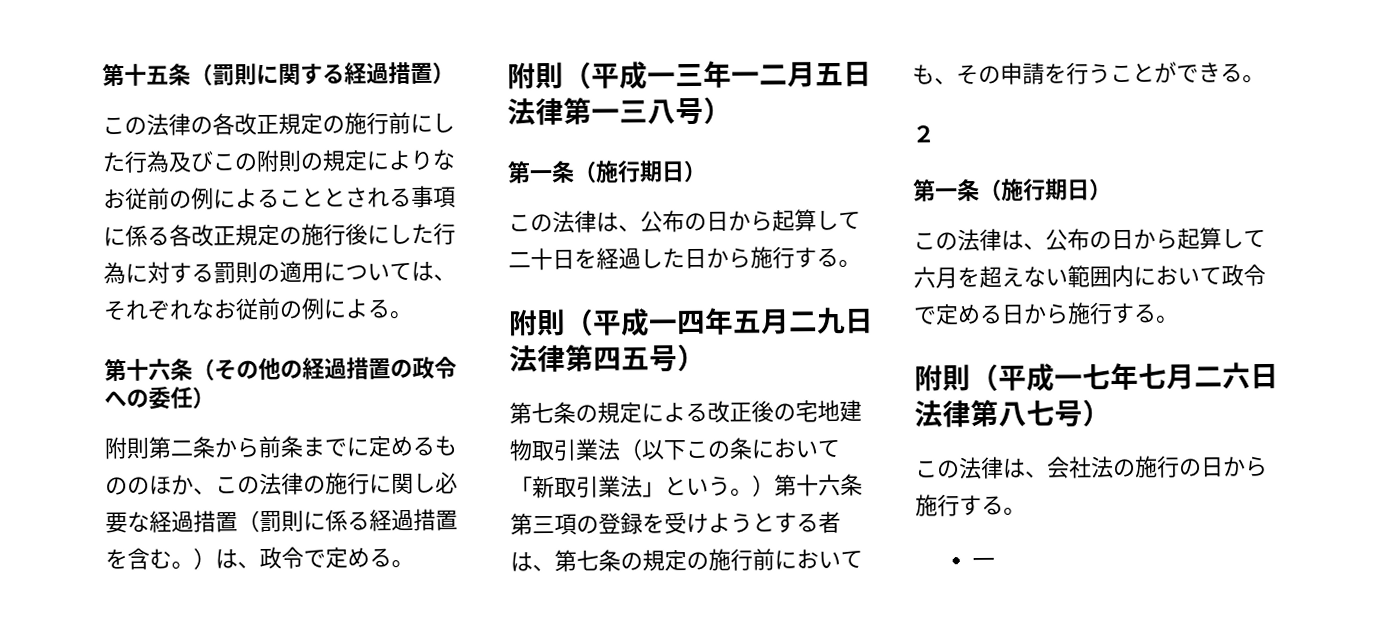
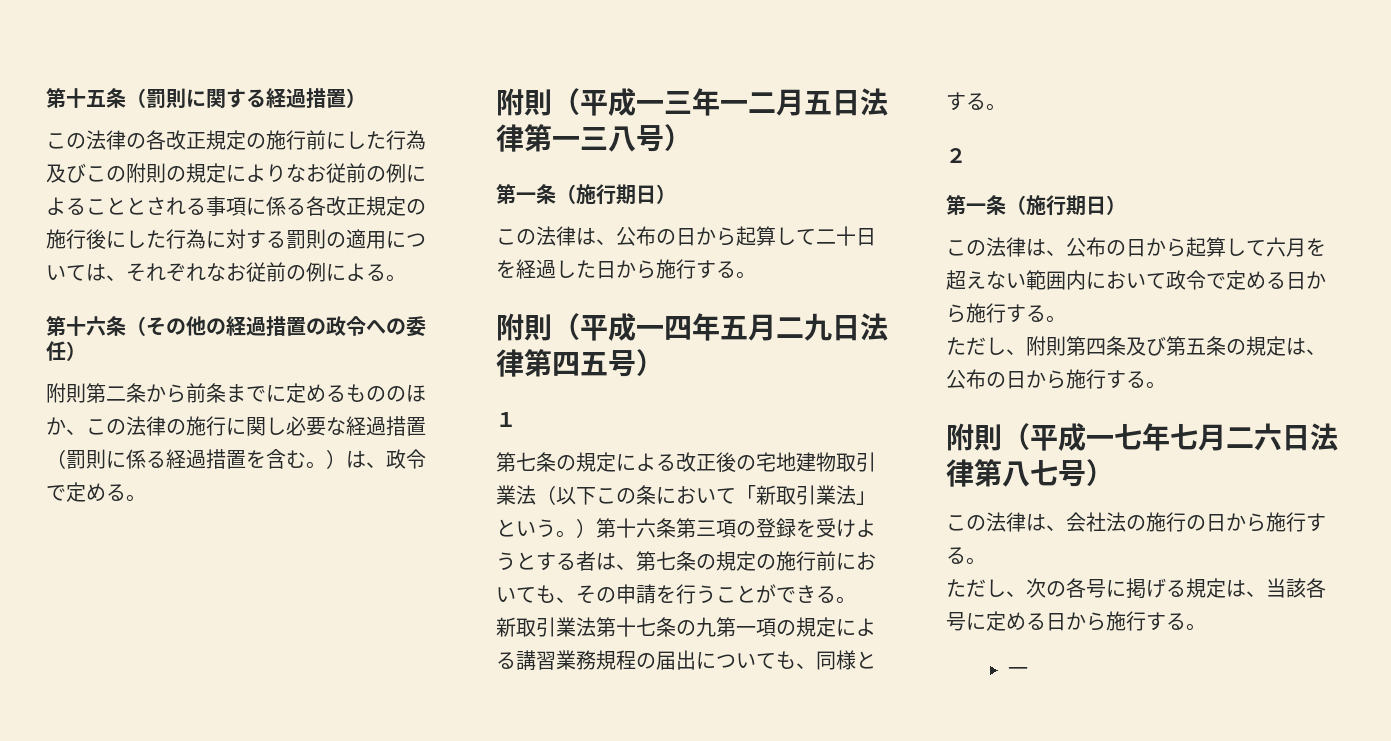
+ １
+ 新取引業法第十七条の九第一項の規定による講習業務規程の届出についても、同様とする。
+ ただし、附則第四条及び第五条の規定は、公布の日から施行する。
+ ただし、次の各号に掲げる規定は、当該各号に定める日から施行する。

